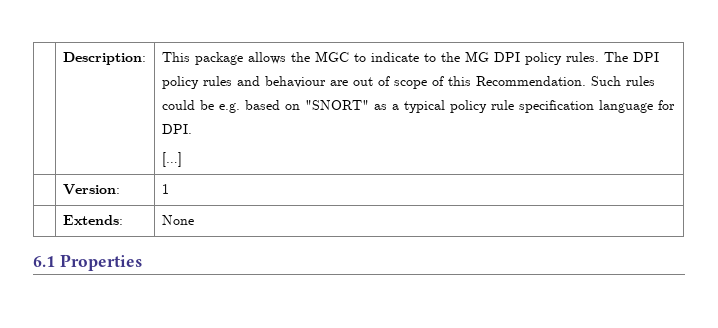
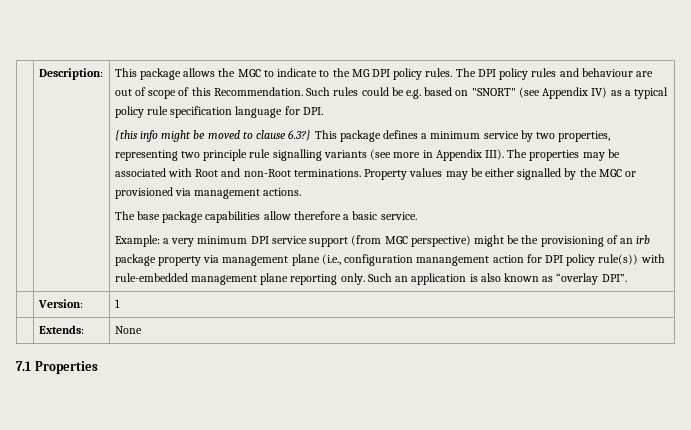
- Such rules could be e.g. based on "SNORT" as a typical policy rule specification language for DPI.
+ Such rules could be e.g. based on "SNORT" (see Appendix IV) as a typical policy rule specification language for DPI.
- […]
+ {this info might be moved to clause 6.3?} This package defines a minimum service by two properties, representing two principle rule signalling variants (see more in Appendix III). The properties may be associated with Root and non-Root terminations. Property values may be either signalled by the MGC or provisioned via management actions.
+ The base package capabilities allow therefore a basic service.
+ Example: a very minimum DPI service support (from MGC perspective) might be the provisioning of an irb package property via management plane (i.e., configuration manangement action for DPI policy rule(s)) with rule-embedded management plane reporting only. Such an application is also known as “overlay DPI”.
- 6.1 Properties
+ 7.1 Properties

